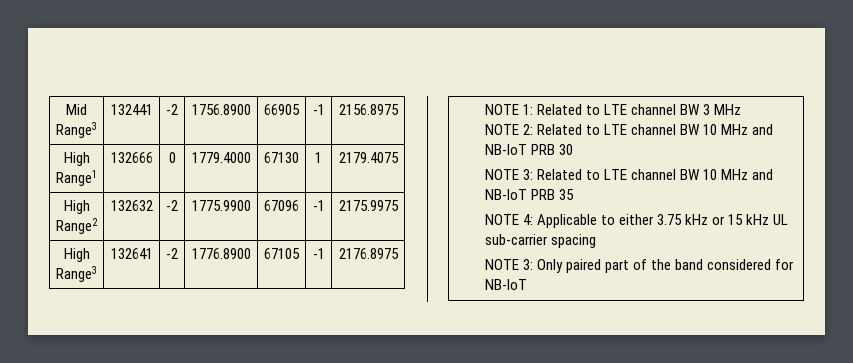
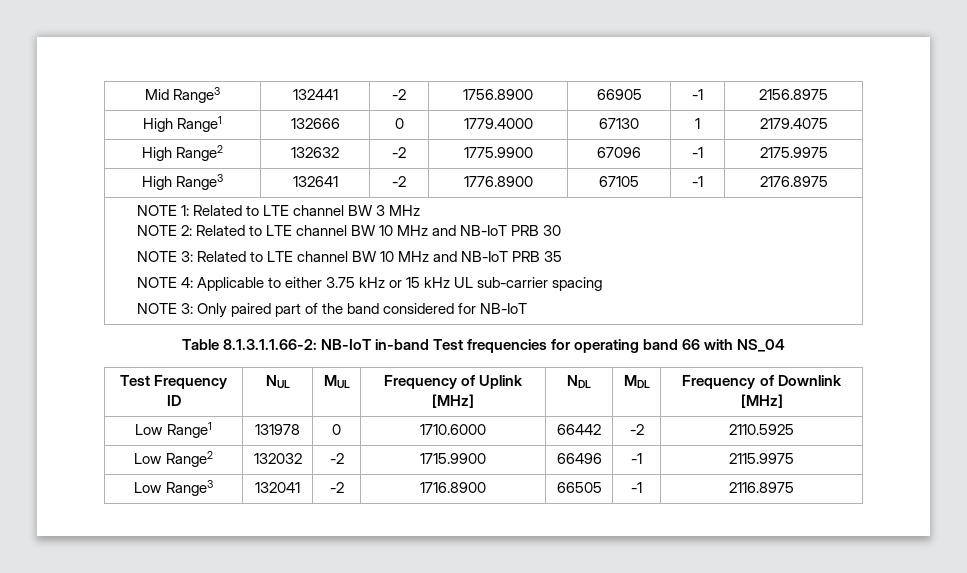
+ Table 8.1.3.1.1.66-2: NB-IoT in-band Test frequencies for operating band 66 with NS_04
+ Test Frequency ID | NUL | MUL | Frequency of Uplink [MHz] | NDL | MDL | Frequency of Downlink [MHz]
+ Low Range1 | 131978 | 0 | 1710.6000 | 66442 | -2 | 2110.5925
+ Low Range2 | 132032 | -2 | 1715.9900 | 66496 | -1 | 2115.9975
+ Low Range3 | 132041 | -2 | 1716.8900 | 66505 | -1 | 2116.8975

